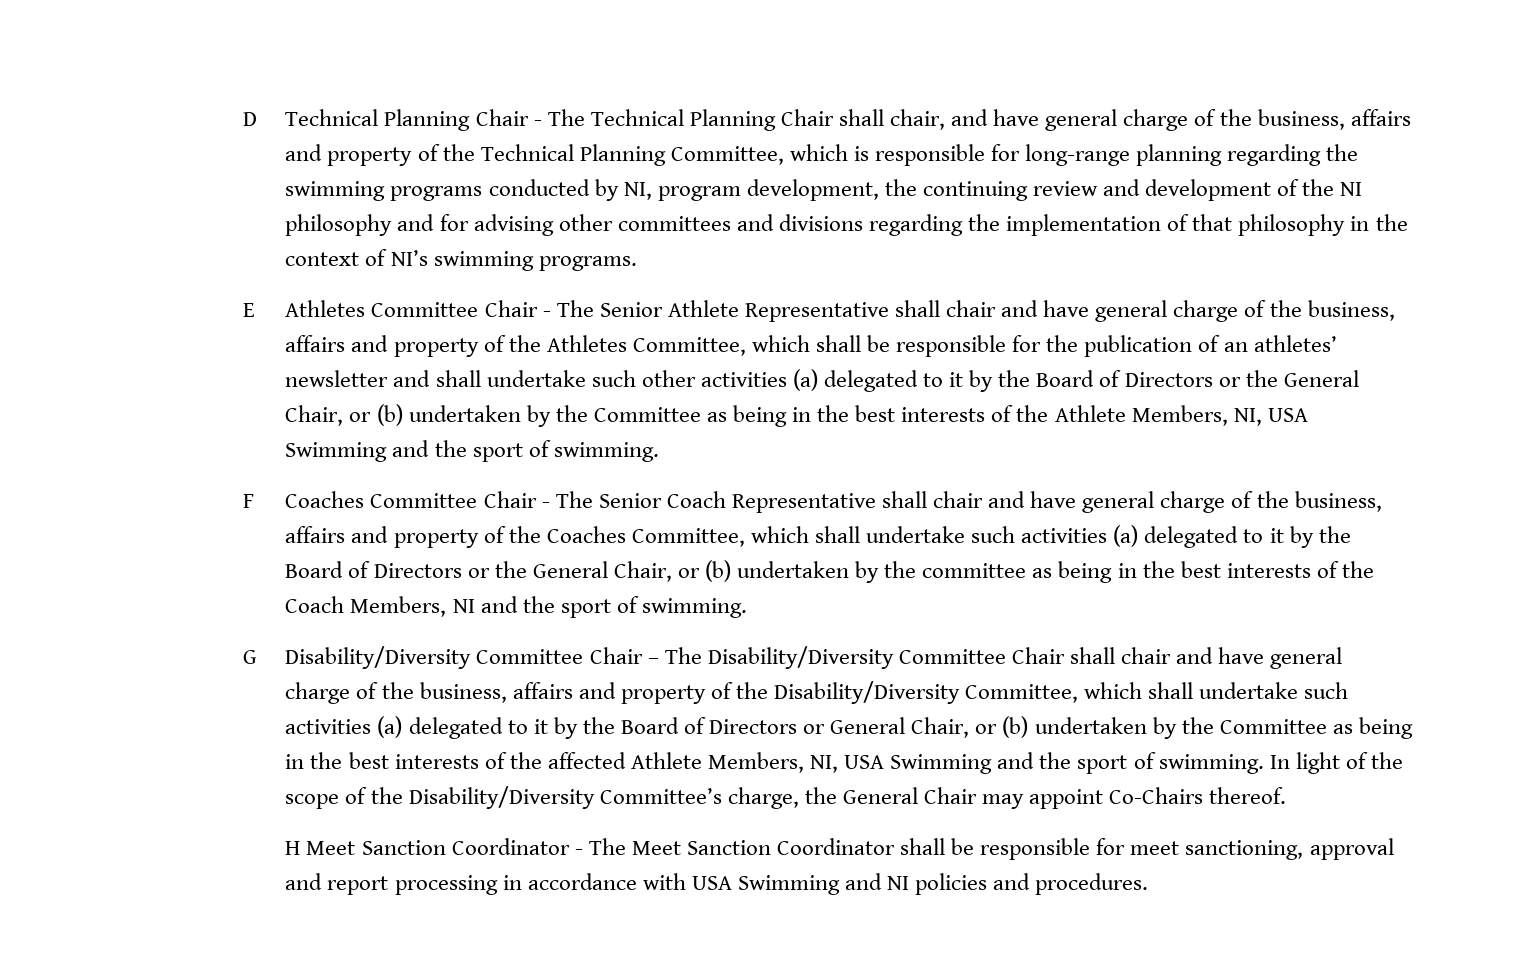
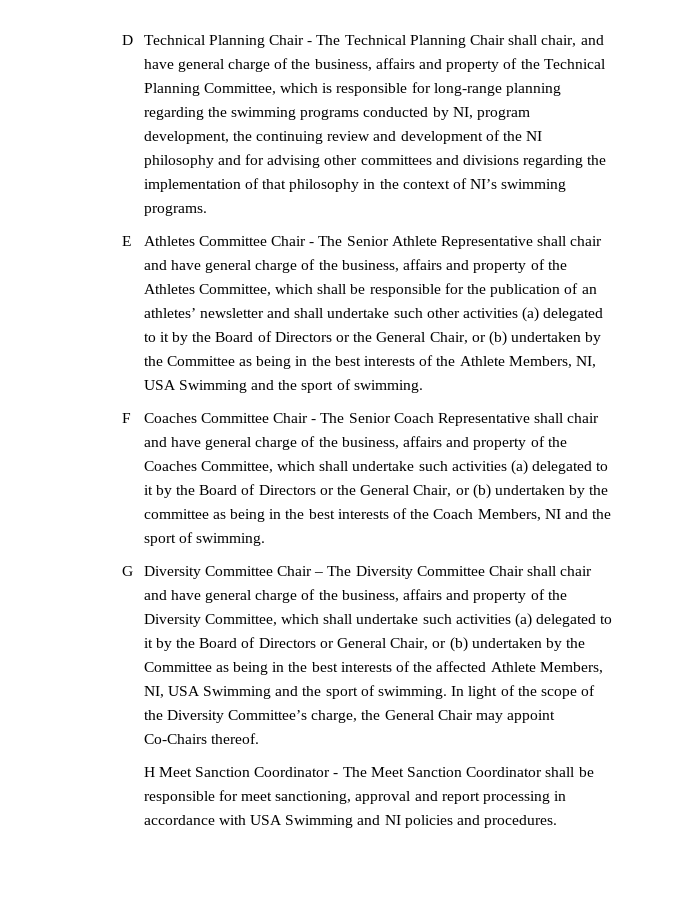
- G Disability/Diversity Committee Chair – The Disability/Diversity Committee Chair shall chair and have general charge of the business, affairs and property of the Disability/Diversity Committee, which shall undertake such activities (a) delegated to it by the Board of Directors or General Chair, or (b) undertaken by the Committee as being in the best interests of the affected Athlete Members, NI, USA Swimming and the sport of swimming.
+ G Diversity Committee Chair – The Diversity Committee Chair shall chair and have general charge of the business, affairs and property of the Diversity Committee, which shall undertake such activities (a) delegated to it by the Board of Directors or General Chair, or (b) undertaken by the Committee as being in the best interests of the affected Athlete Members, NI, USA Swimming and the sport of swimming.
- In light of the scope of the Disability/Diversity Committee’s charge, the General Chair may appoint Co-Chairs thereof.
+ In light of the scope of the Diversity Committee’s charge, the General Chair may appoint Co-Chairs thereof.

